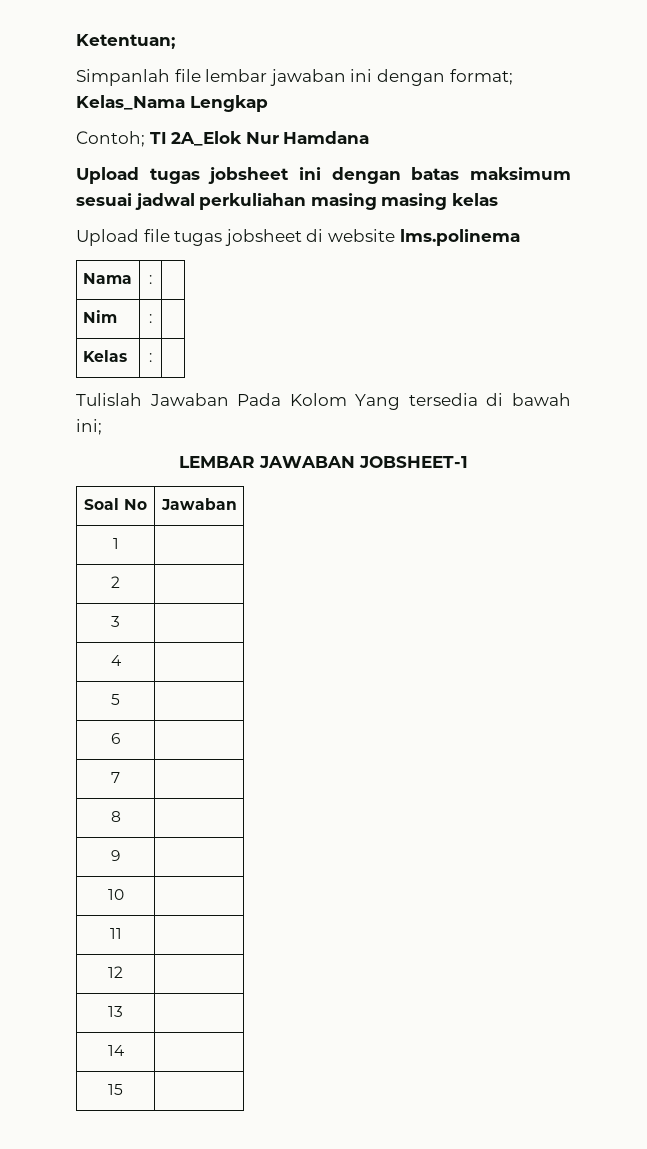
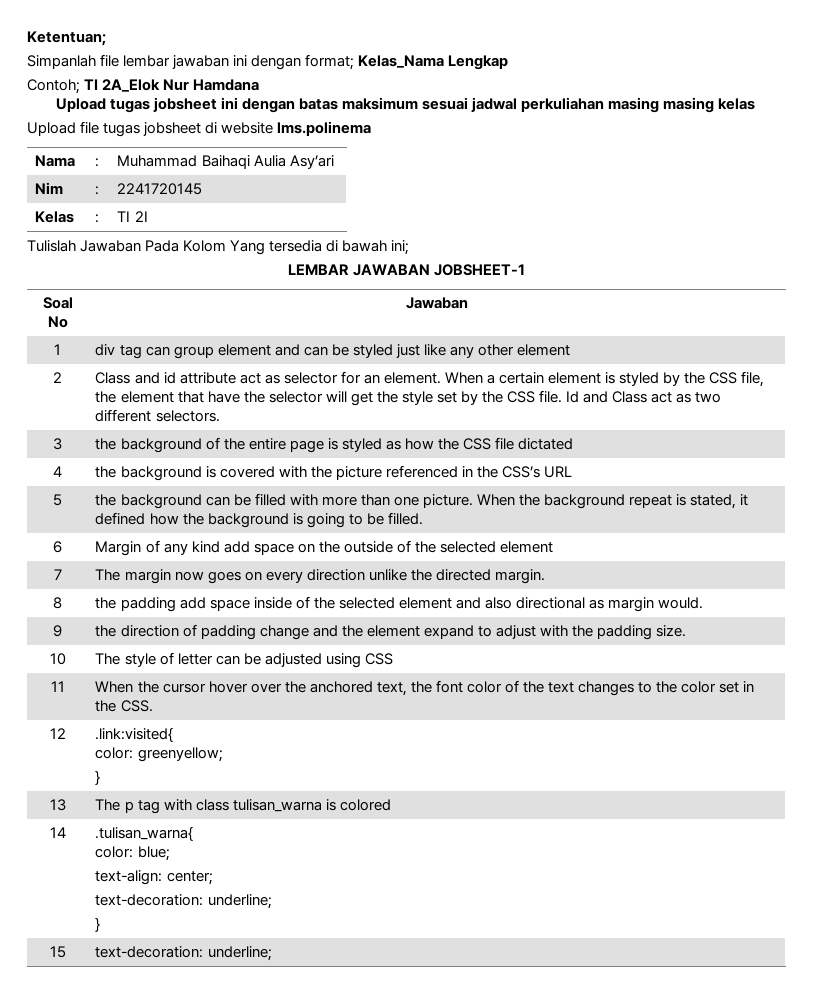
- Nama | : |
+ Nama | : | Muhammad Baihaqi Aulia Asy’ari
- Nim | : |
+ Nim | : | 2241720145
- Kelas | : |
+ Kelas | : | TI 2I
- 1 |
- 2 |
- 3 |
- 4 |
- 5 |
- 6 |
- 7 |
- 8 |
- 9 |
- 10 |
- 11 |
- 12 |
- 13 |
- 14 |
+ 1 | div tag can group element and can be styled just like any other element
+ 2 | Class and id attribute act as selector for an element. When a certain element is styled by the CSS file, the element that have the selector will get the style set by the CSS file. Id and Class act as two different selectors.
+ 3 | the background of the entire page is styled as how the CSS file dictated
+ 4 | the background is covered with the picture referenced in the CSS’s URL
+ 5 | the background can be filled with more than one picture. When the background repeat is stated, it defined how the background is going to be filled.
+ 6 | Margin of any kind add space on the outside of the selected element
+ 7 | The margin now goes on every direction unlike the directed margin.
+ 8 | the padding add space inside of the selected element and also directional as margin would.
+ 9 | the direction of padding change and the element expand to adjust with the padding size.
+ 10 | The style of letter can be adjusted using CSS
+ 11 | When the cursor hover over the anchored text, the font color of the text changes to the color set in the CSS.
+ 12 | .link:visited{
+ color: greenyellow;
+ }
+ 13 | The p tag with class tulisan_warna is colored
+ 14 | .tulisan_warna{
+ color: blue;
+ text-align: center;
+ text-decoration: underline;
+ }
- 15 |
+ 15 | text-decoration: underline;

